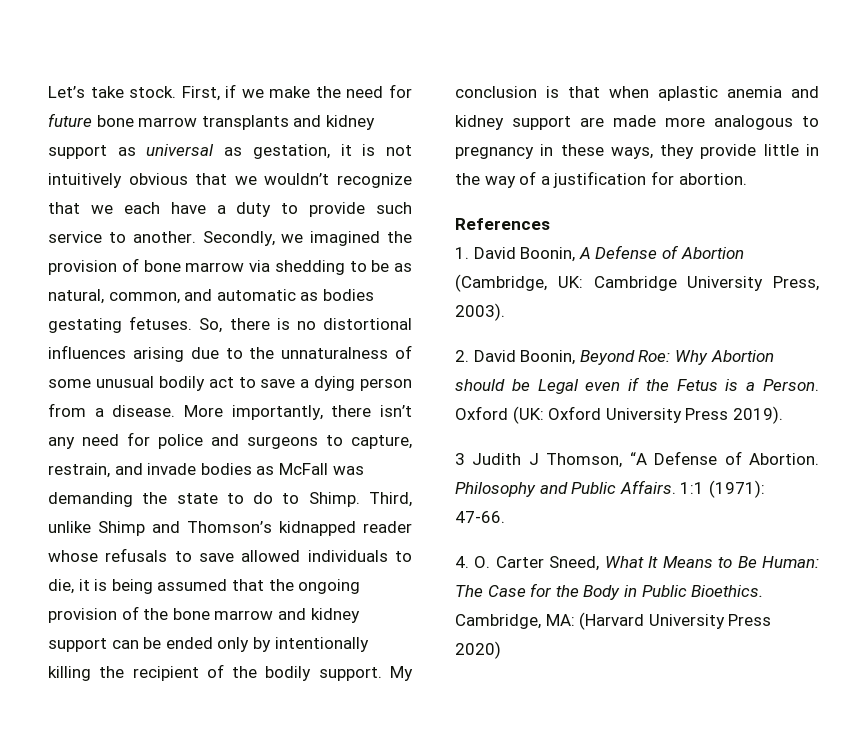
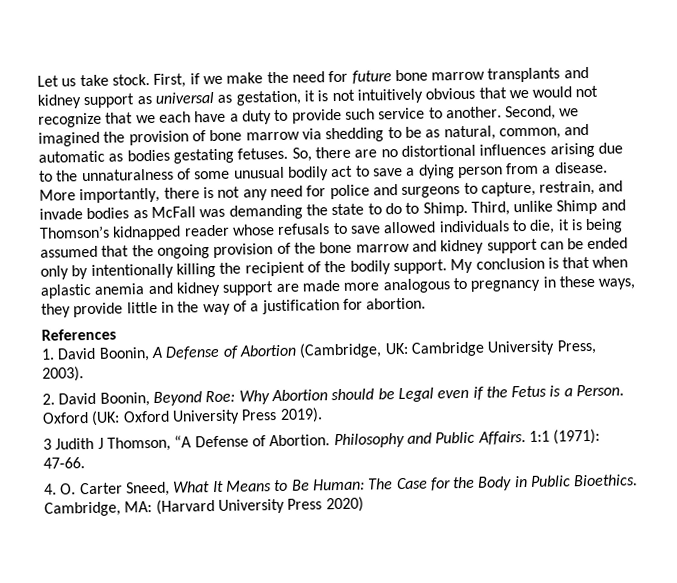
- Let’s take stock.
+ Let us take stock.
- First, if we make the need for future bone marrow transplants and kidney support as universal as gestation, it is not intuitively obvious that we wouldn’t recognize that we each have a duty to provide such service to another.
+ First, if we make the need for future bone marrow transplants and kidney support as universal as gestation, it is not intuitively obvious that we would not recognize that we each have a duty to provide such service to another.
- Secondly, we imagined the provision of bone marrow via shedding to be as natural, common, and automatic as bodies gestating fetuses.
+ Second, we imagined the provision of bone marrow via shedding to be as natural, common, and automatic as bodies gestating fetuses.
- So, there is no distortional influences arising due to the unnaturalness of some unusual bodily act to save a dying person from a disease.
+ So, there are no distortional influences arising due to the unnaturalness of some unusual bodily act to save a dying person from a disease.
- More importantly, there isn’t any need for police and surgeons to capture, restrain, and invade bodies as McFall was demanding the state to do to Shimp.
+ More importantly, there is not any need for police and surgeons to capture, restrain, and invade bodies as McFall was demanding the state to do to Shimp.

